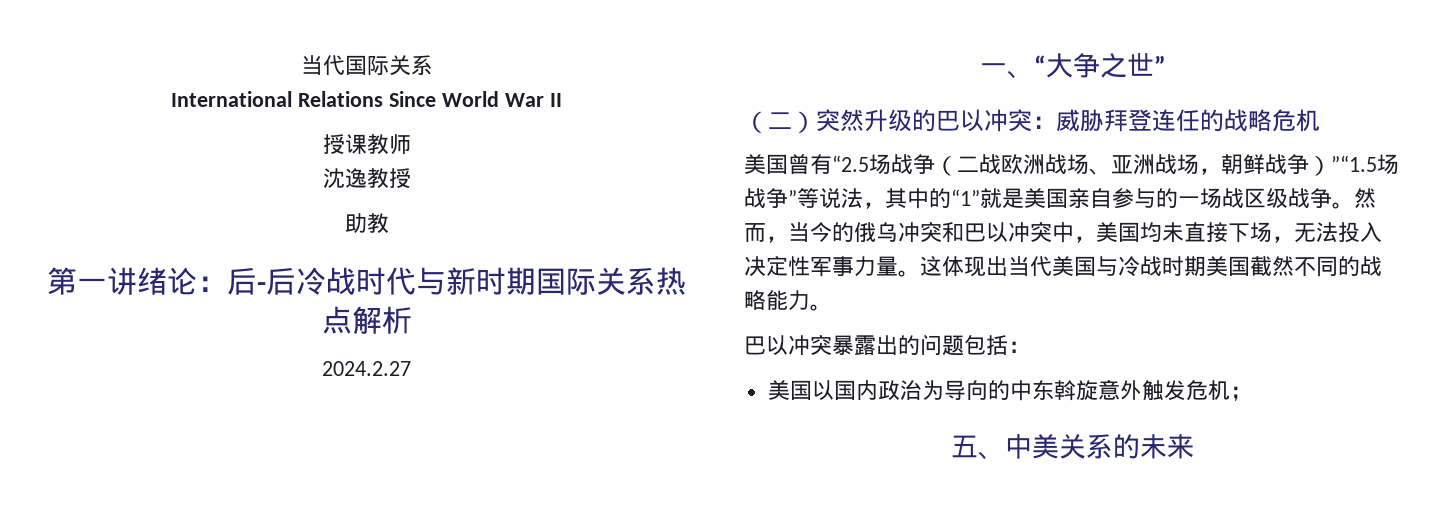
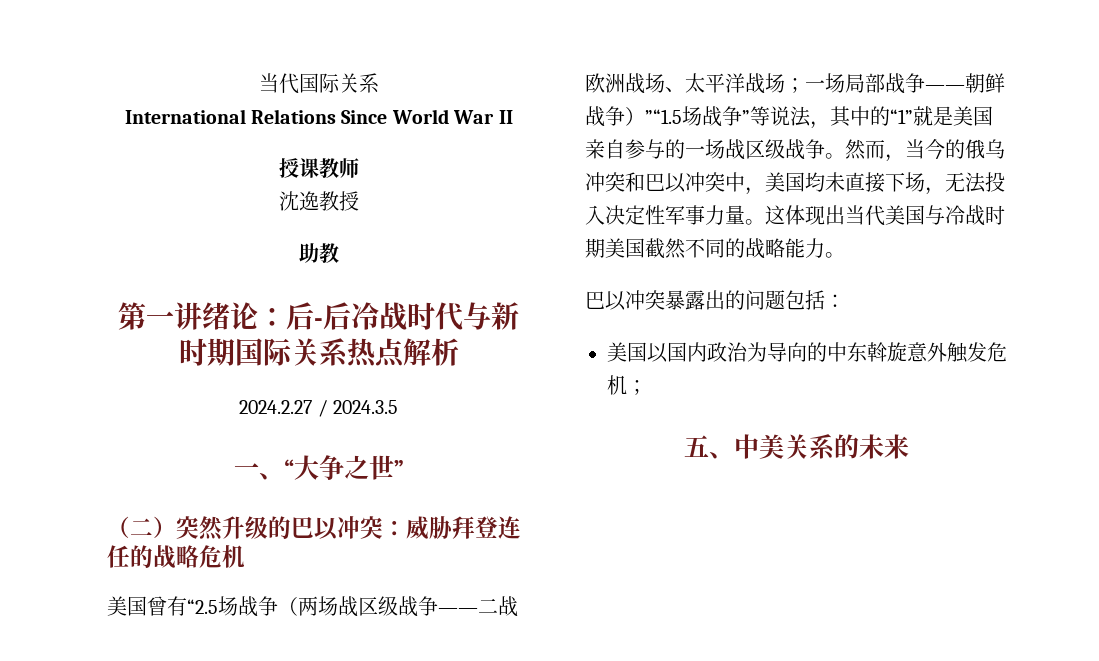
- 2024.2.27
+ 2024.2.27 / 2024.3.5
- 美国曾有“2.5场战争（二战欧洲战场、亚洲战场，朝鲜战争）”“1.5场战争”等说法，其中的“1”就是美国亲自参与的一场战区级战争。
+ 美国曾有“2.5场战争（两场战区级战争——二战欧洲战场、太平洋战场；一场局部战争——朝鲜战争）”“1.5场战争”等说法，其中的“1”就是美国亲自参与的一场战区级战争。

